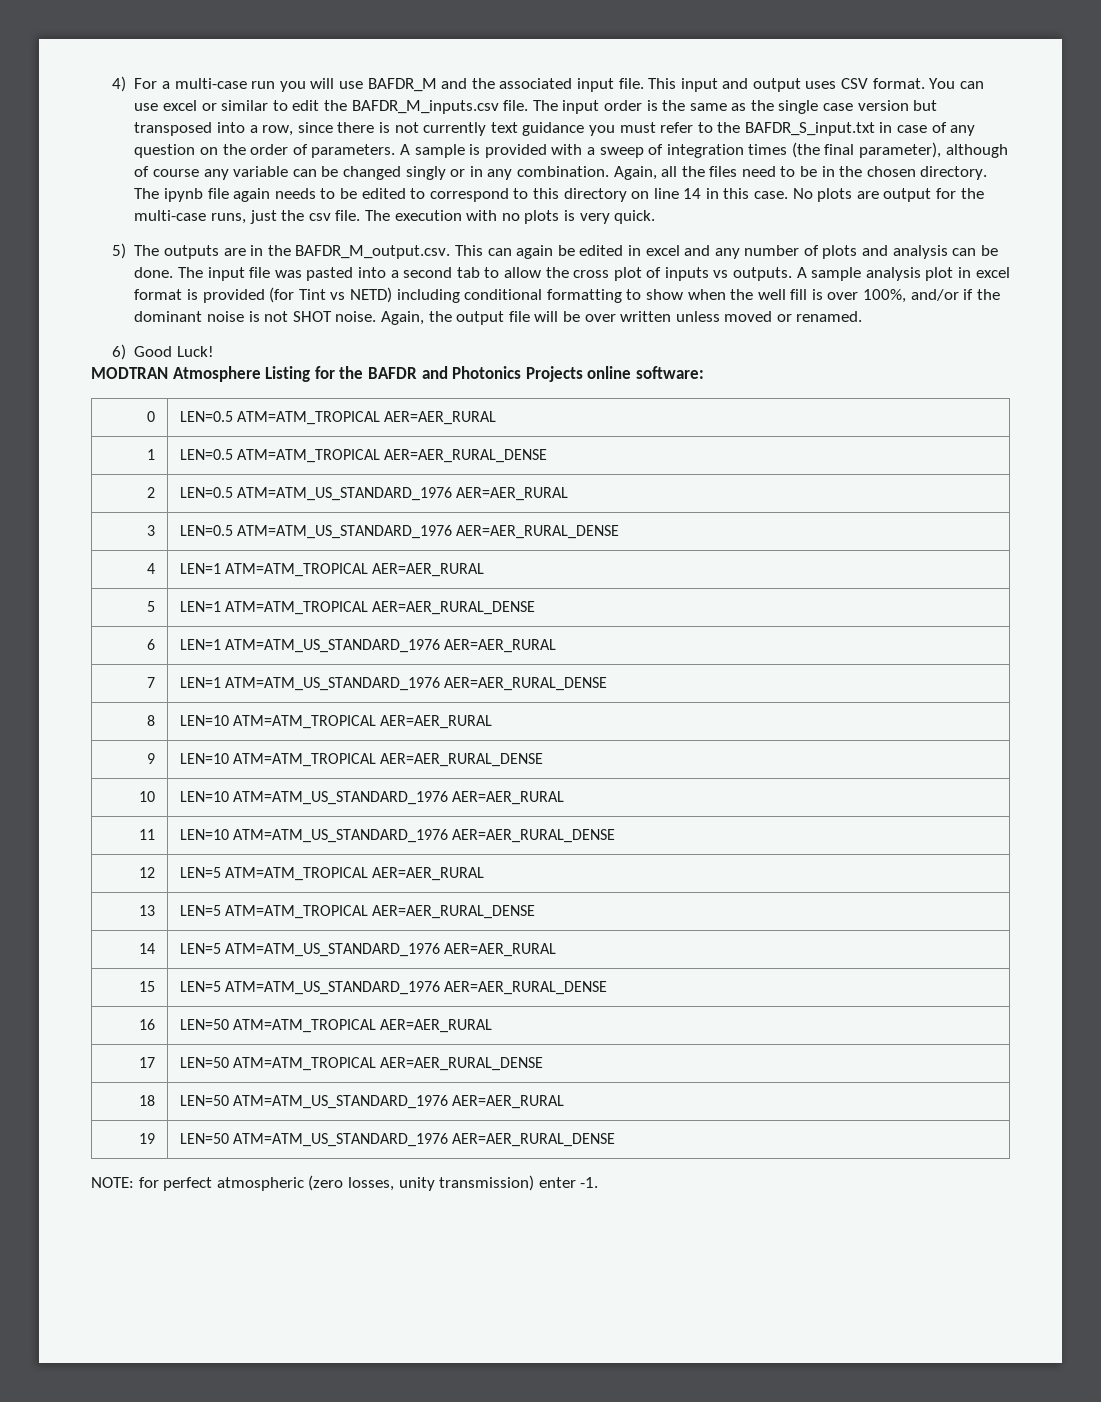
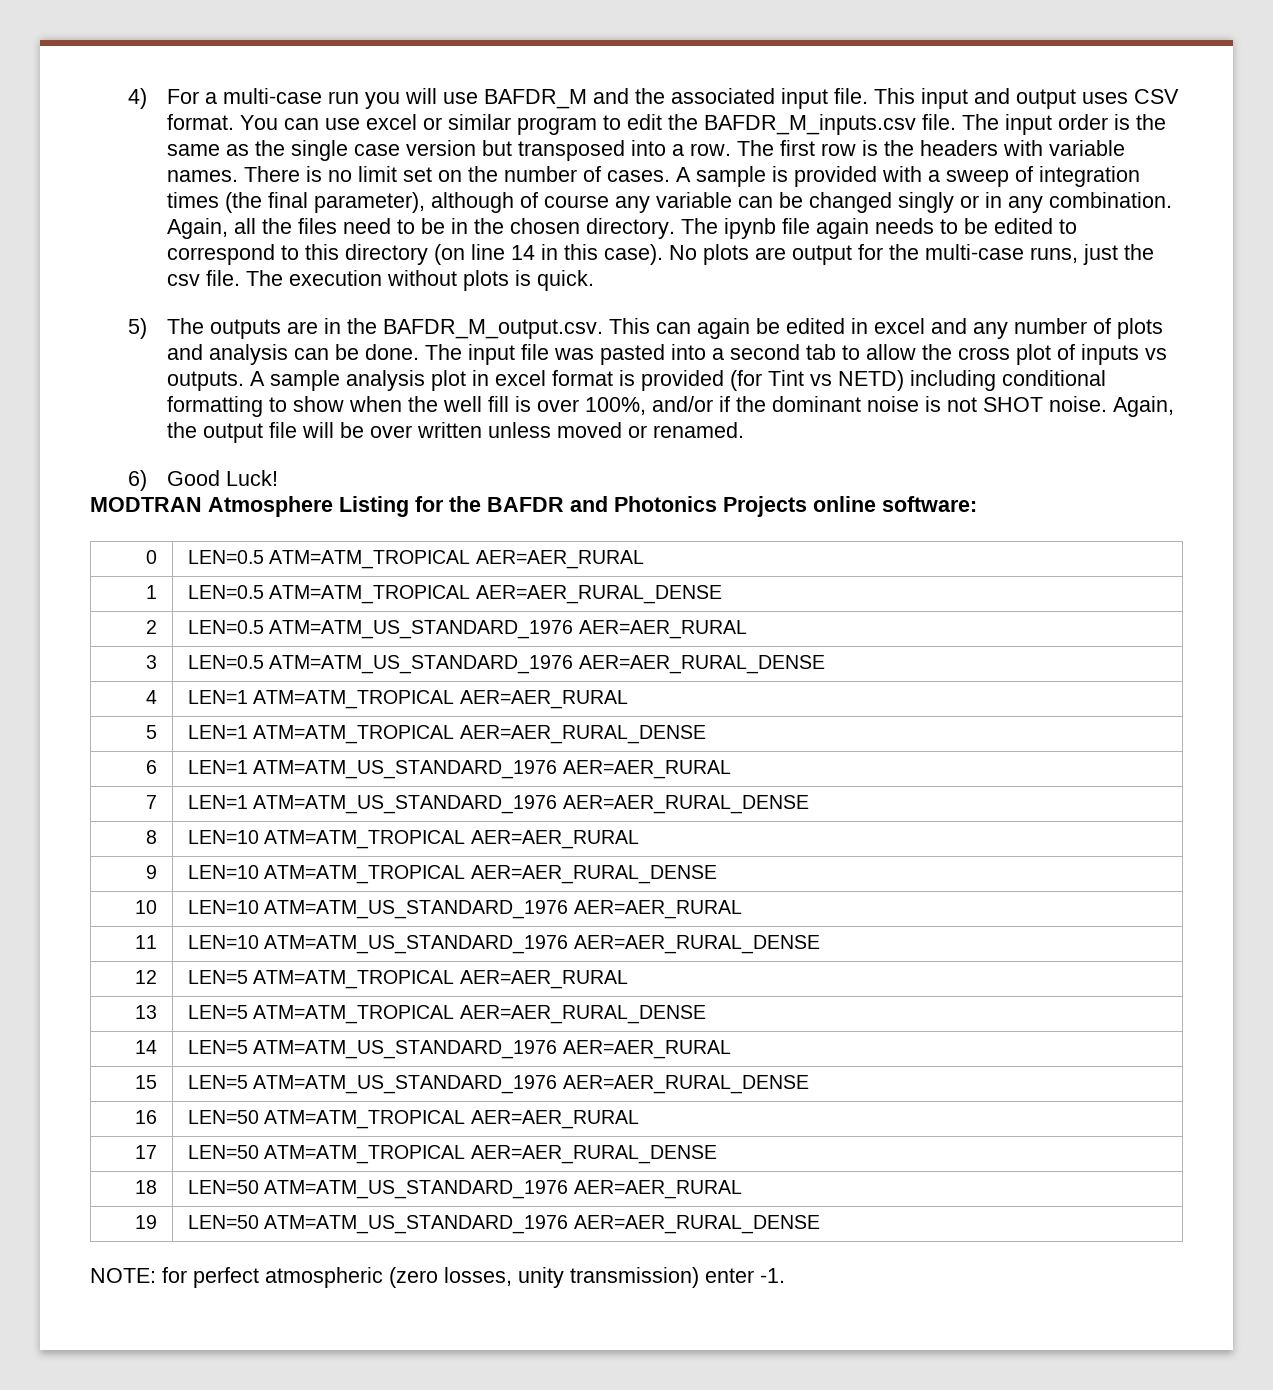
- You can use excel or similar to edit the BAFDR_M_inputs.csv file.
+ You can use excel or similar program to edit the BAFDR_M_inputs.csv file.
- The input order is the same as the single case version but transposed into a row, since there is not currently text guidance you must refer to the BAFDR_S_input.txt in case of any question on the order of parameters.
+ The input order is the same as the single case version but transposed into a row. The first row is the headers with variable names. There is no limit set on the number of cases.
- The ipynb file again needs to be edited to correspond to this directory on line 14 in this case.
+ The ipynb file again needs to be edited to correspond to this directory (on line 14 in this case).
- The execution with no plots is very quick.
+ The execution without plots is quick.

